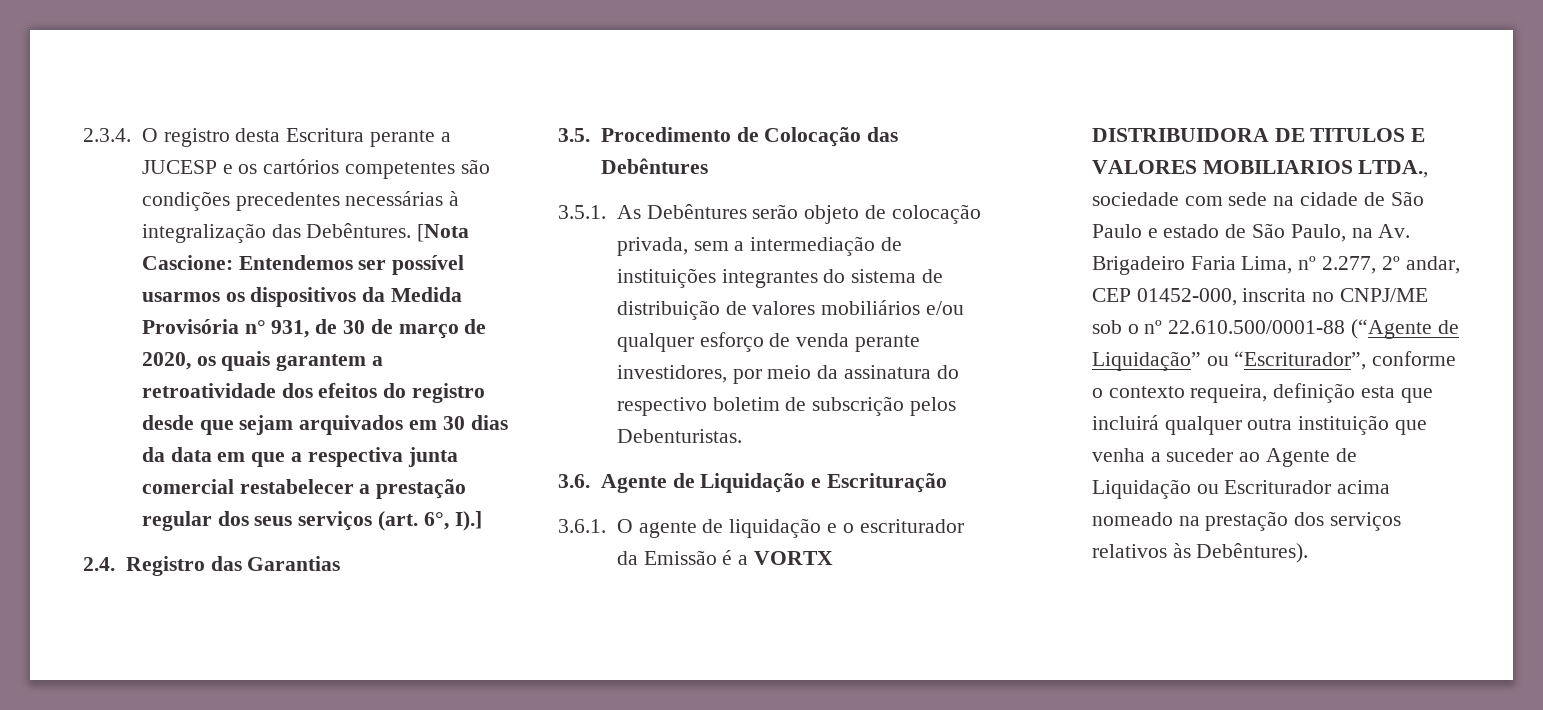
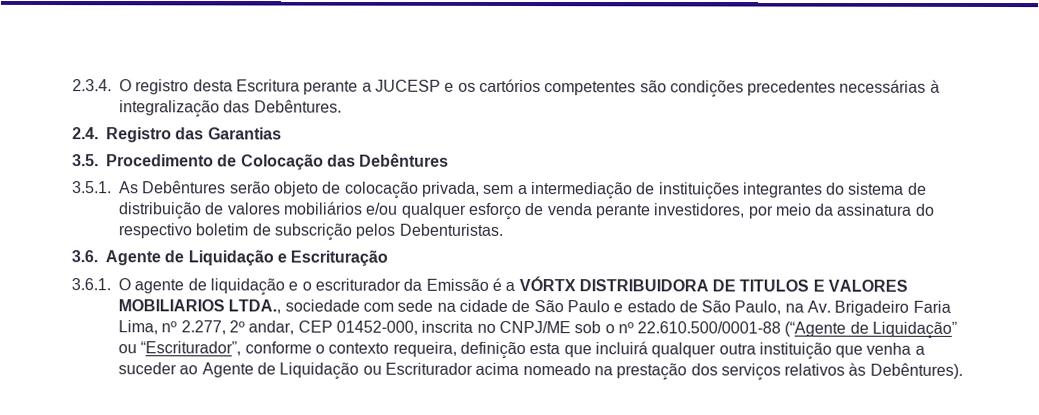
- [Nota Cascione: Entendemos ser possível usarmos os dispositivos da Medida Provisória n° 931, de 30 de março de 2020, os quais garantem a retroatividade dos efeitos do registro desde que sejam arquivados em 30 dias da data em que a respectiva junta comercial restabelecer a prestação regular dos seus serviços (art. 6°, I).]
- 3.6.1. O agente de liquidação e o escriturador da Emissão é a VORTX DISTRIBUIDORA DE TITULOS E VALORES MOBILIARIOS LTDA., sociedade com sede na cidade de São Paulo e estado de São Paulo, na Av. Brigadeiro Faria Lima, nº 2.277, 2º andar, CEP 01452-000, inscrita no CNPJ/ME sob o nº 22.610.500/0001-88 (“Agente de Liquidação” ou “Escriturador”, conforme o contexto requeira, definição esta que incluirá qualquer outra instituição que venha a suceder ao Agente de Liquidação ou Escriturador acima nomeado na prestação dos serviços relativos às Debêntures).
+ 3.6.1. O agente de liquidação e o escriturador da Emissão é a VÓRTX DISTRIBUIDORA DE TITULOS E VALORES MOBILIARIOS LTDA., sociedade com sede na cidade de São Paulo e estado de São Paulo, na Av. Brigadeiro Faria Lima, nº 2.277, 2º andar, CEP 01452-000, inscrita no CNPJ/ME sob o nº 22.610.500/0001-88 (“Agente de Liquidação” ou “Escriturador”, conforme o contexto requeira, definição esta que incluirá qualquer outra instituição que venha a suceder ao Agente de Liquidação ou Escriturador acima nomeado na prestação dos serviços relativos às Debêntures).

